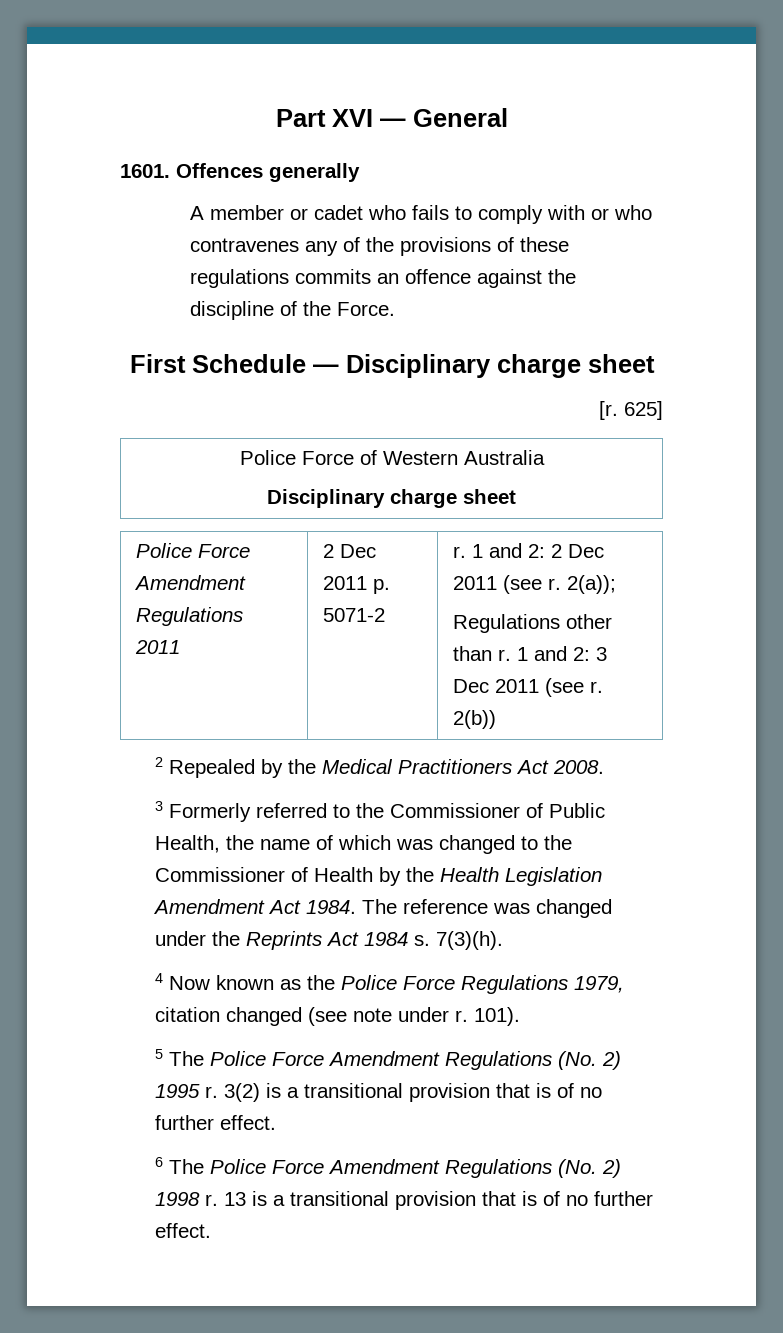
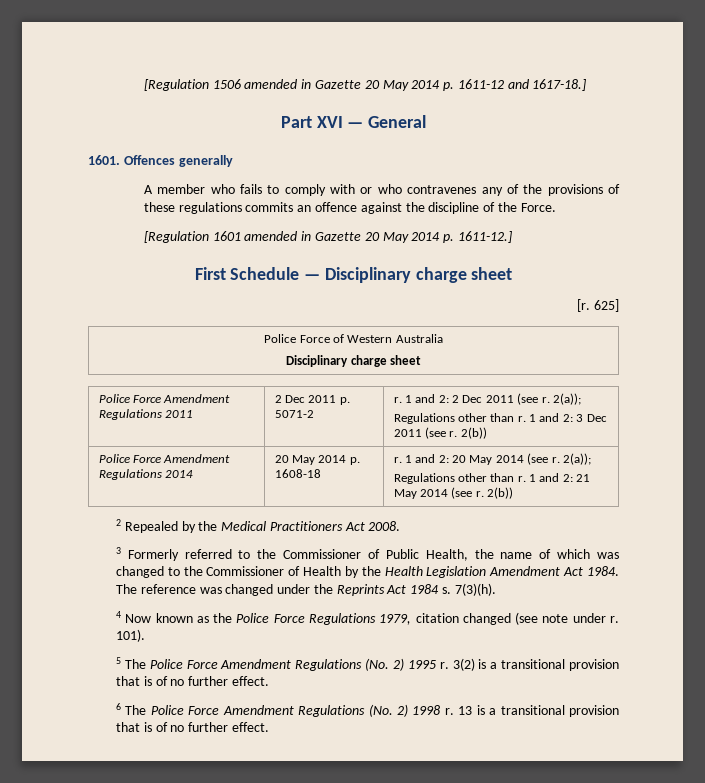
+ [Regulation 1506 amended in Gazette 20 May 2014 p. 1611-12 and 1617-18.]
- A member or cadet who fails to comply with or who contravenes any of the provisions of these regulations commits an offence against the discipline of the Force.
+ A member who fails to comply with or who contravenes any of the provisions of these regulations commits an offence against the discipline of the Force.
+ [Regulation 1601 amended in Gazette 20 May 2014 p. 1611-12.]
+ Police Force Amendment Regulations 2014 | 20 May 2014 p. 1608-18 | r. 1 and 2: 20 May 2014 (see r. 2(a));
+ Regulations other than r. 1 and 2: 21 May 2014 (see r. 2(b))

